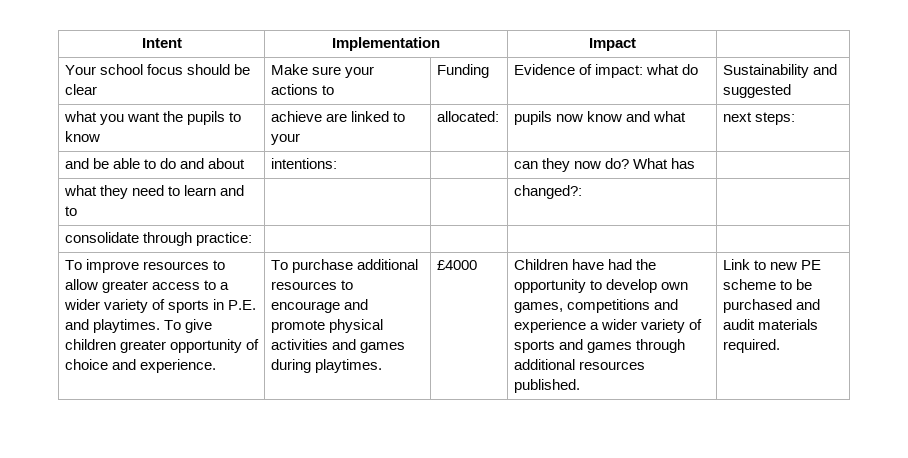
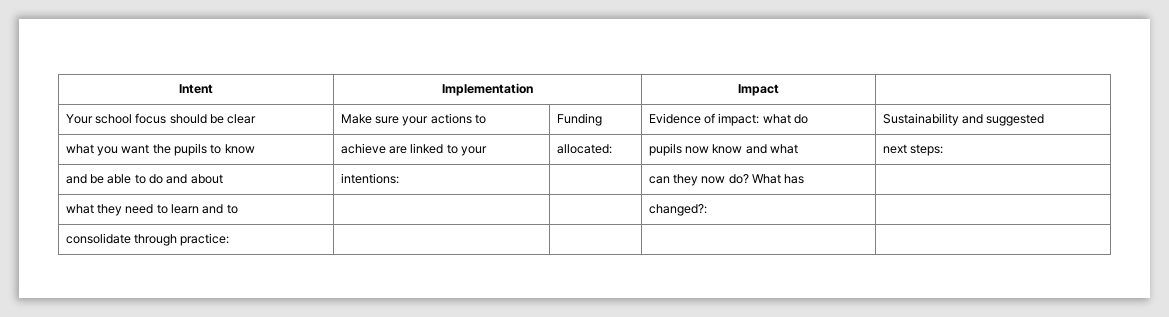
- To improve resources to allow greater access to a wider variety of sports in P.E. and playtimes. To give children greater opportunity of choice and experience. | To purchase additional resources to encourage and promote physical activities and games during playtimes. | £4000 | Children have had the opportunity to develop own games, competitions and experience a wider variety of sports and games through additional resources published. | Link to new PE scheme to be purchased and audit materials required.

